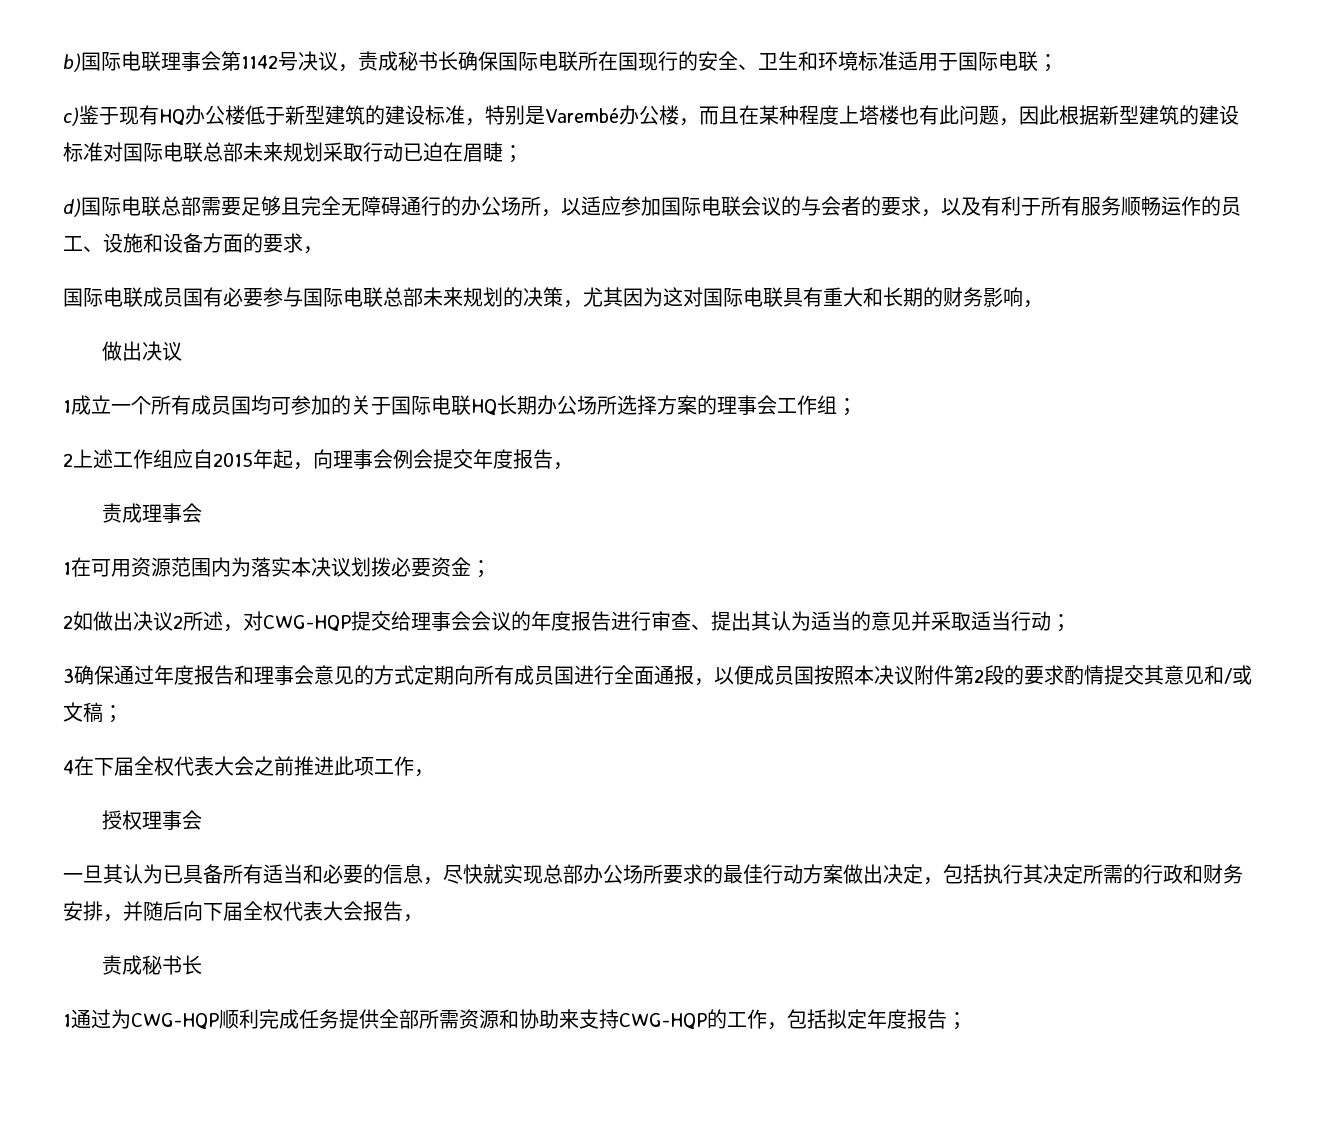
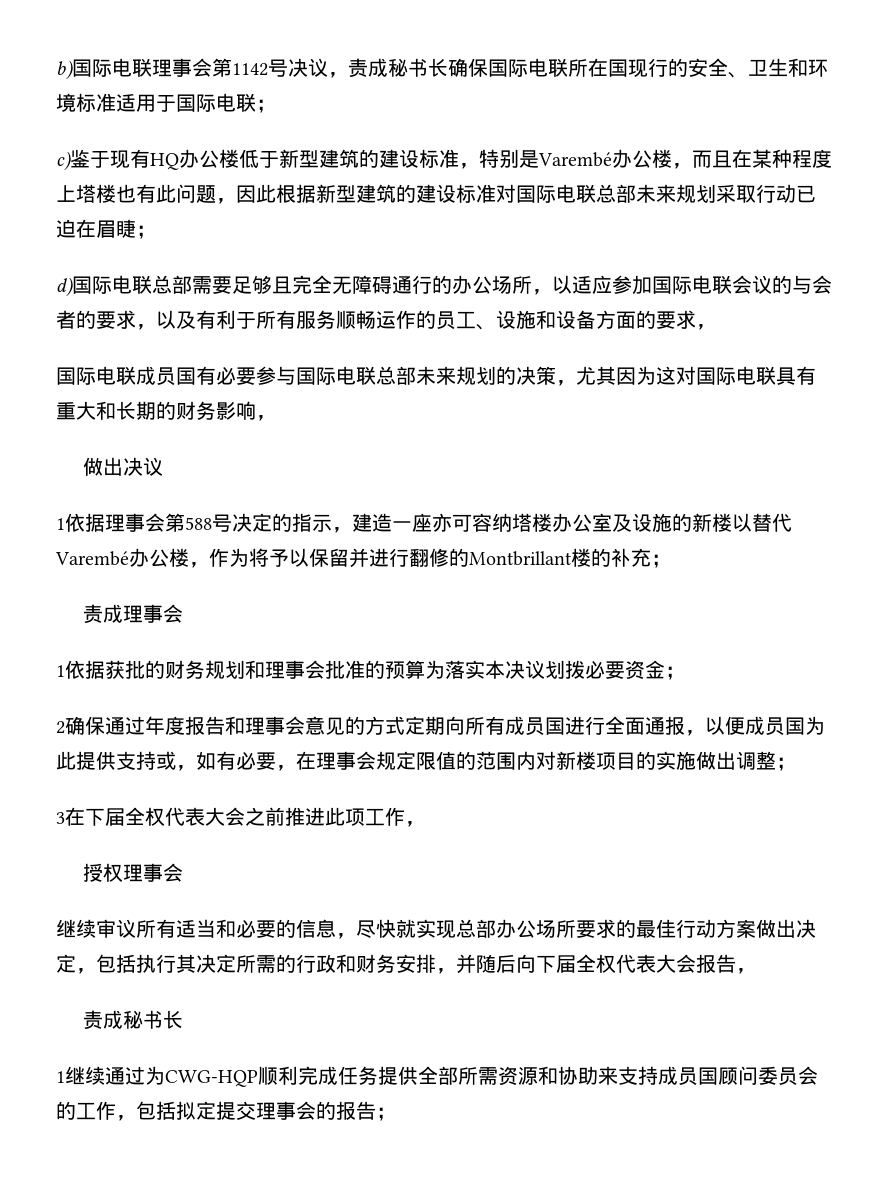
- 1成立一个所有成员国均可参加的关于国际电联HQ长期办公场所选择方案的理事会工作组；
- 2上述工作组应自2015年起，向理事会例会提交年度报告，
+ 1依据理事会第588号决定的指示，建造一座亦可容纳塔楼办公室及设施的新楼以替代Varembé办公楼，作为将予以保留并进行翻修的Montbrillant楼的补充；
  责成理事会
- 1在可用资源范围内为落实本决议划拨必要资金；
+ 1依据获批的财务规划和理事会批准的预算为落实本决议划拨必要资金；
- 2如做出决议2所述，对CWG-HQP提交给理事会会议的年度报告进行审查、提出其认为适当的意见并采取适当行动；
- 3确保通过年度报告和理事会意见的方式定期向所有成员国进行全面通报，以便成员国按照本决议附件第2段的要求酌情提交其意见和/或文稿；
- 4在下届全权代表大会之前推进此项工作，
+ 2确保通过年度报告和理事会意见的方式定期向所有成员国进行全面通报，以便成员国为此提供支持或，如有必要，在理事会规定限值的范围内对新楼项目的实施做出调整；
+ 3在下届全权代表大会之前推进此项工作，
- 一旦其认为已具备所有适当和必要的信息，尽快就实现总部办公场所要求的最佳行动方案做出决定，包括执行其决定所需的行政和财务安排，并随后向下届全权代表大会报告，
+ 继续审议所有适当和必要的信息，尽快就实现总部办公场所要求的最佳行动方案做出决定，包括执行其决定所需的行政和财务安排，并随后向下届全权代表大会报告，
- 1通过为CWG-HQP顺利完成任务提供全部所需资源和协助来支持CWG-HQP的工作，包括拟定年度报告；
+ 1继续通过为CWG-HQP顺利完成任务提供全部所需资源和协助来支持成员国顾问委员会的工作，包括拟定提交理事会的报告；

